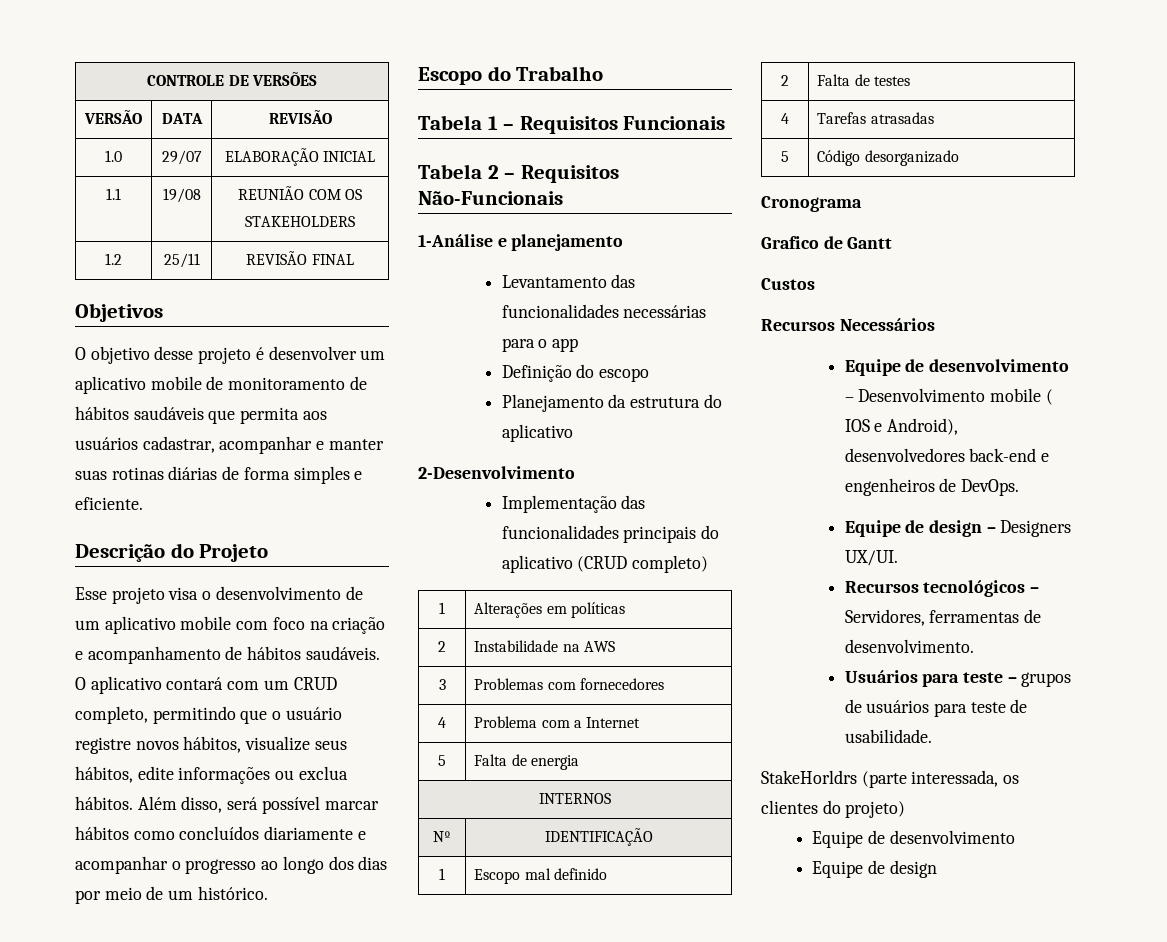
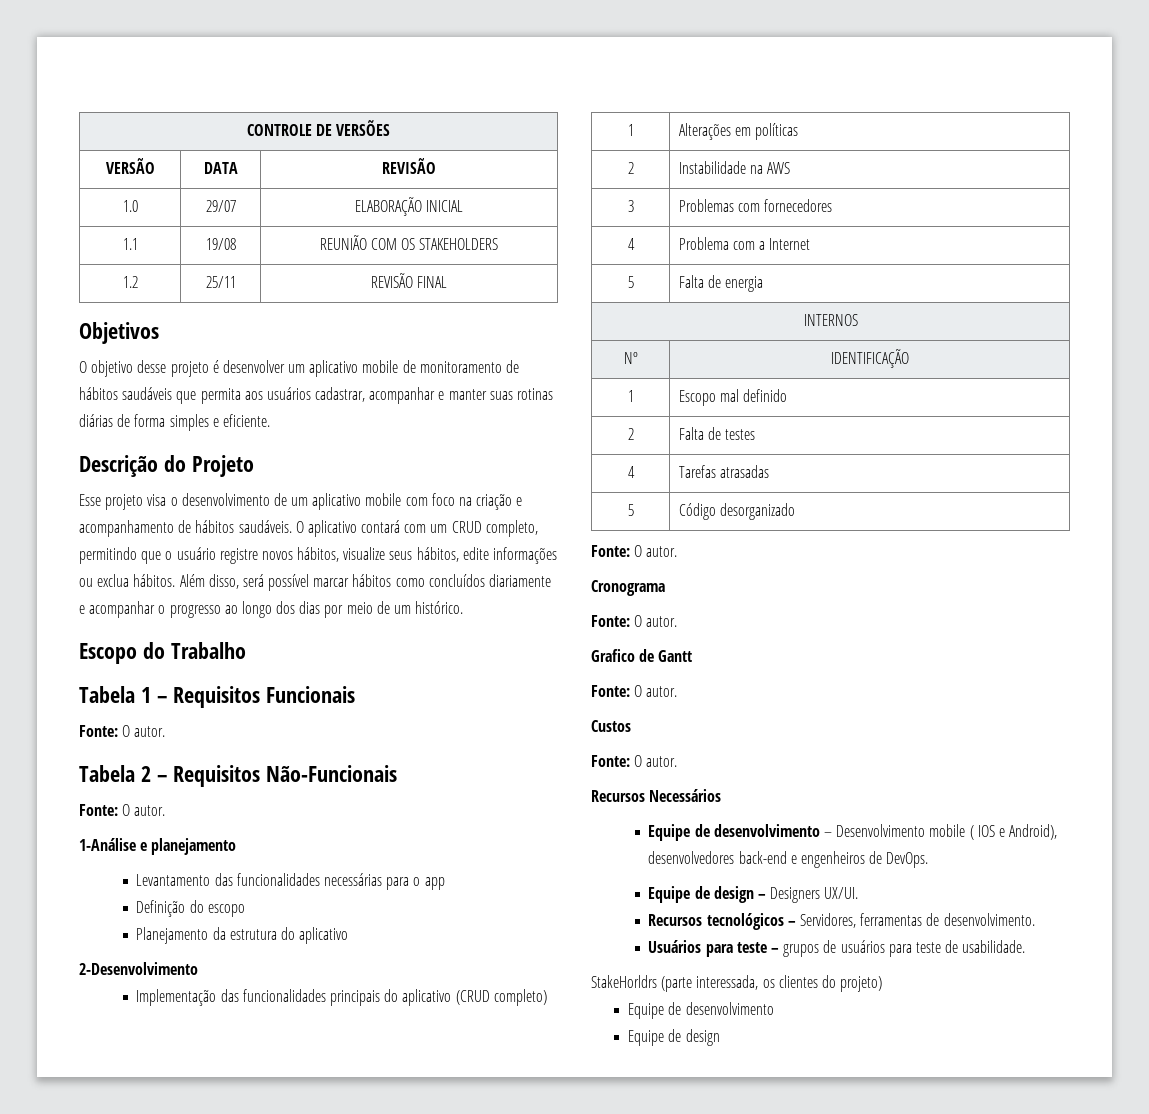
  Tabela 1 – Requisitos Funcionais
+ Fonte: O autor.
  Tabela 2 – Requisitos Não-Funcionais
+ Fonte: O autor.
  5 | Código desorganizado
+ Fonte: O autor.
  Cronograma
+ Fonte: O autor.
  Grafico de Gantt
+ Fonte: O autor.
  Custos
+ Fonte: O autor.

